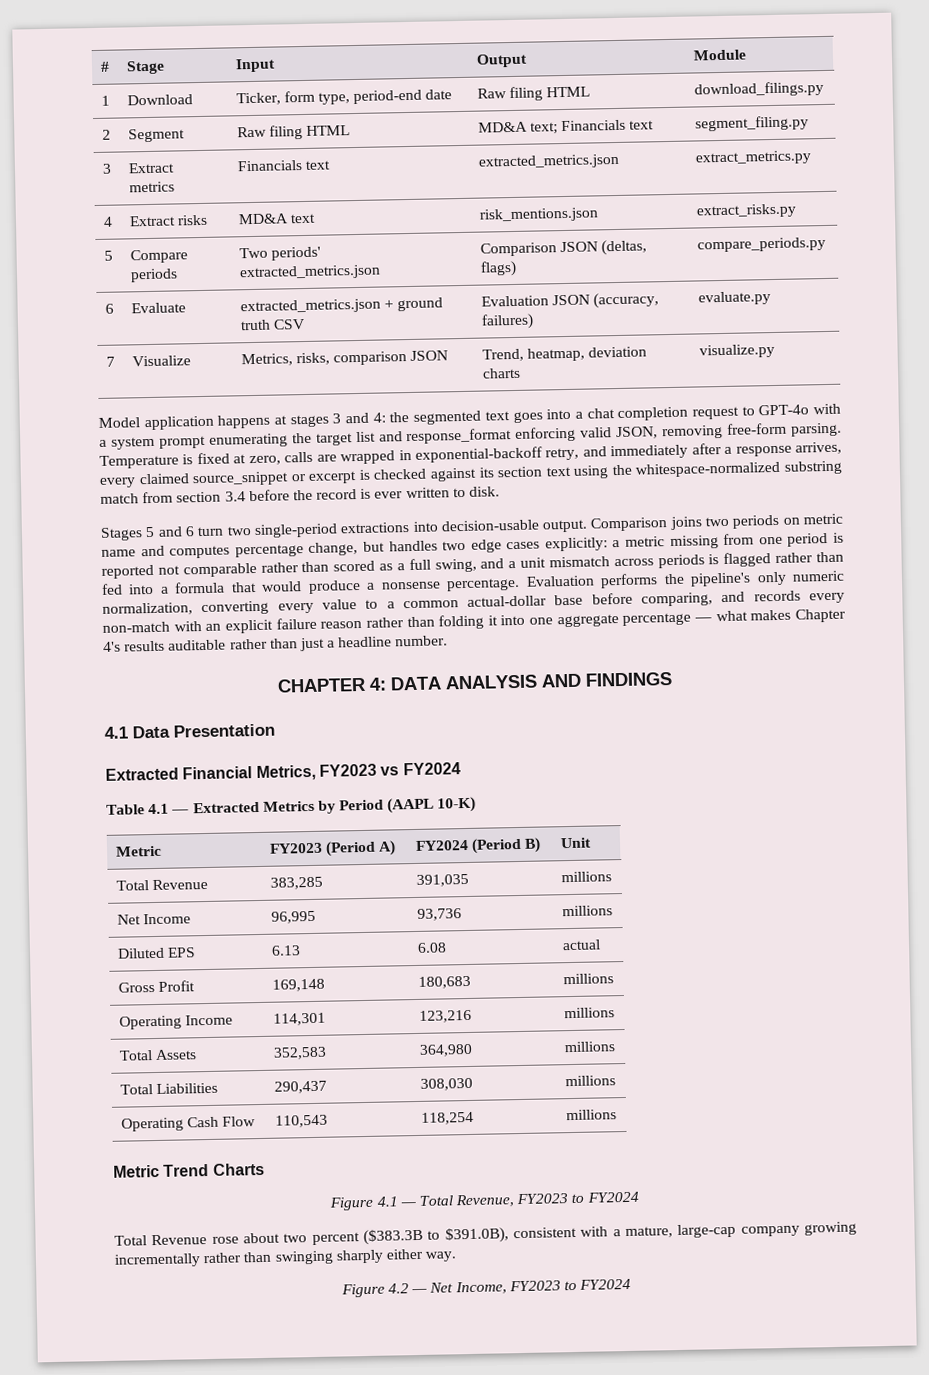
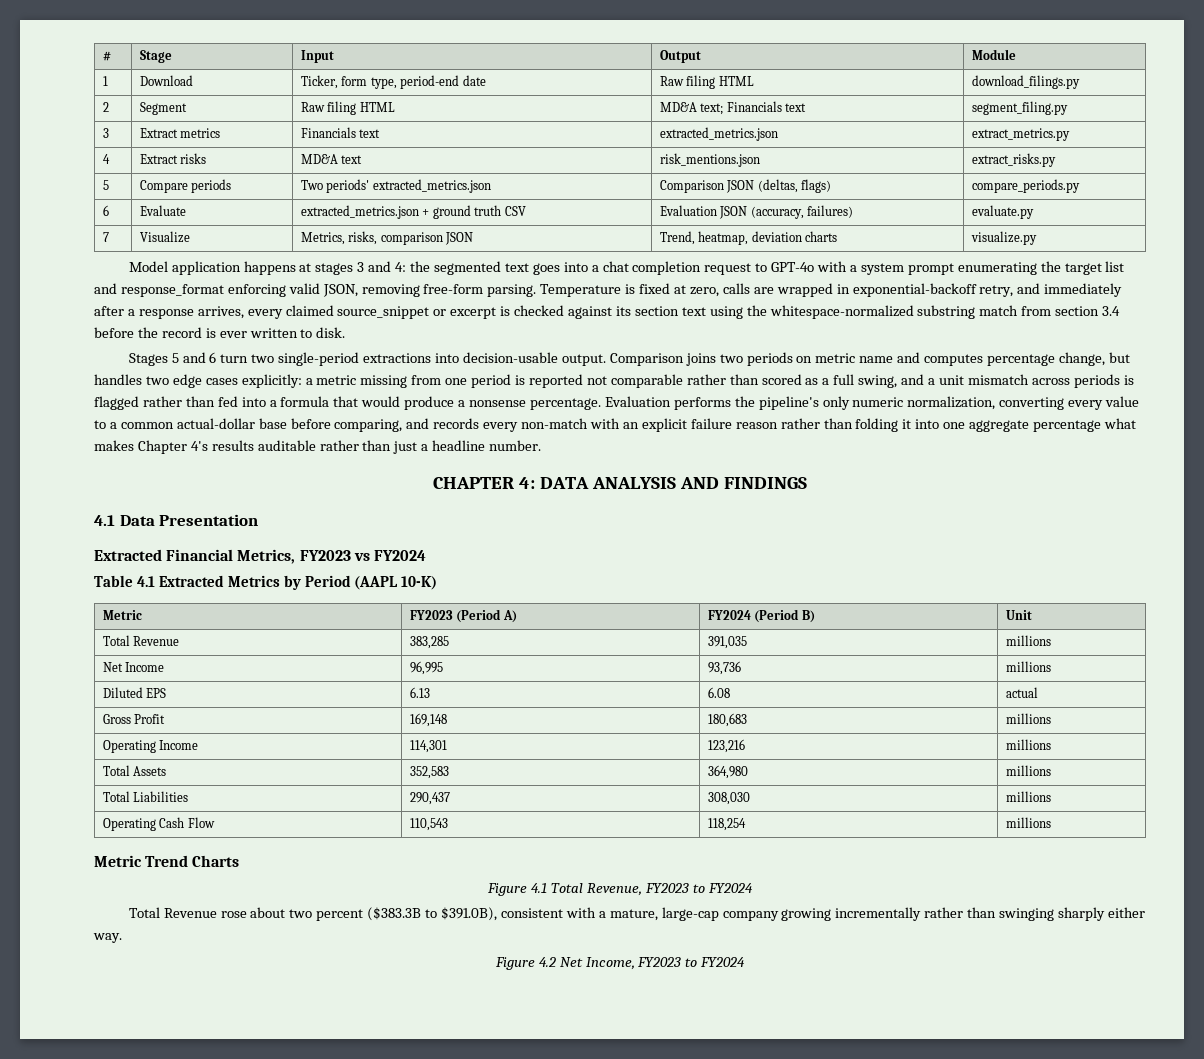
- Evaluation performs the pipeline's only numeric normalization, converting every value to a common actual-dollar base before comparing, and records every non-match with an explicit failure reason rather than folding it into one aggregate percentage — what makes Chapter 4's results auditable rather than just a headline number.
+ Evaluation performs the pipeline's only numeric normalization, converting every value to a common actual-dollar base before comparing, and records every non-match with an explicit failure reason rather than folding it into one aggregate percentage what makes Chapter 4's results auditable rather than just a headline number.
- Table 4.1 — Extracted Metrics by Period (AAPL 10-K)
+ Table 4.1 Extracted Metrics by Period (AAPL 10-K)
- Figure 4.1 — Total Revenue, FY2023 to FY2024
+ Figure 4.1 Total Revenue, FY2023 to FY2024
- Figure 4.2 — Net Income, FY2023 to FY2024
+ Figure 4.2 Net Income, FY2023 to FY2024

